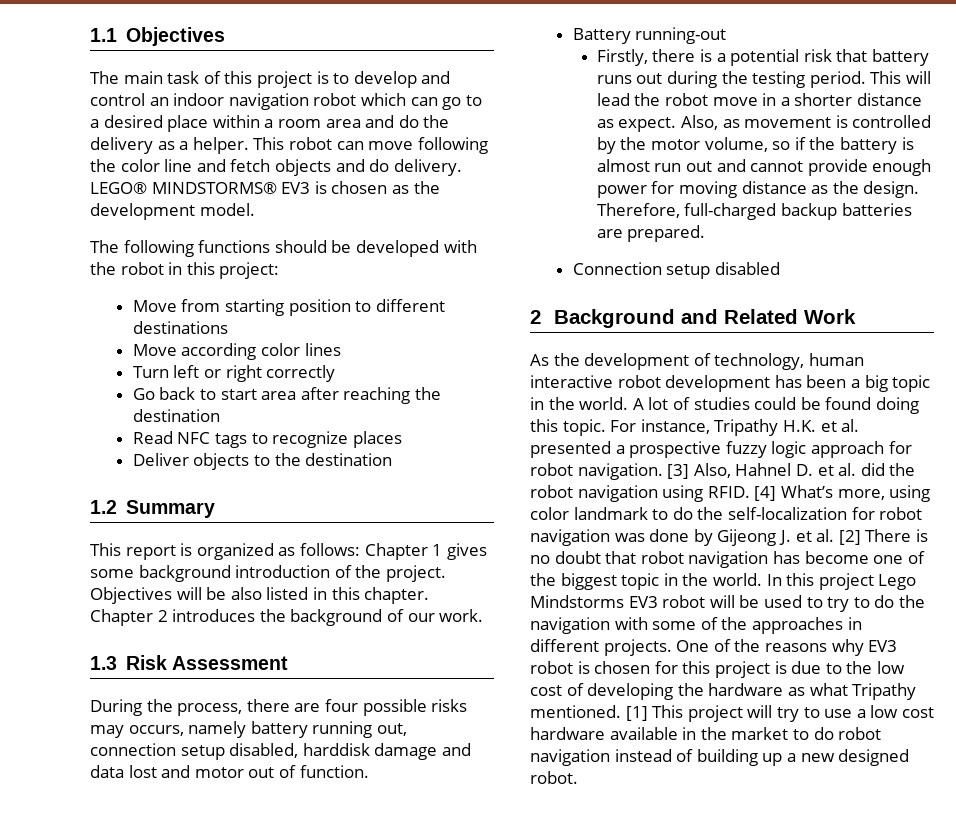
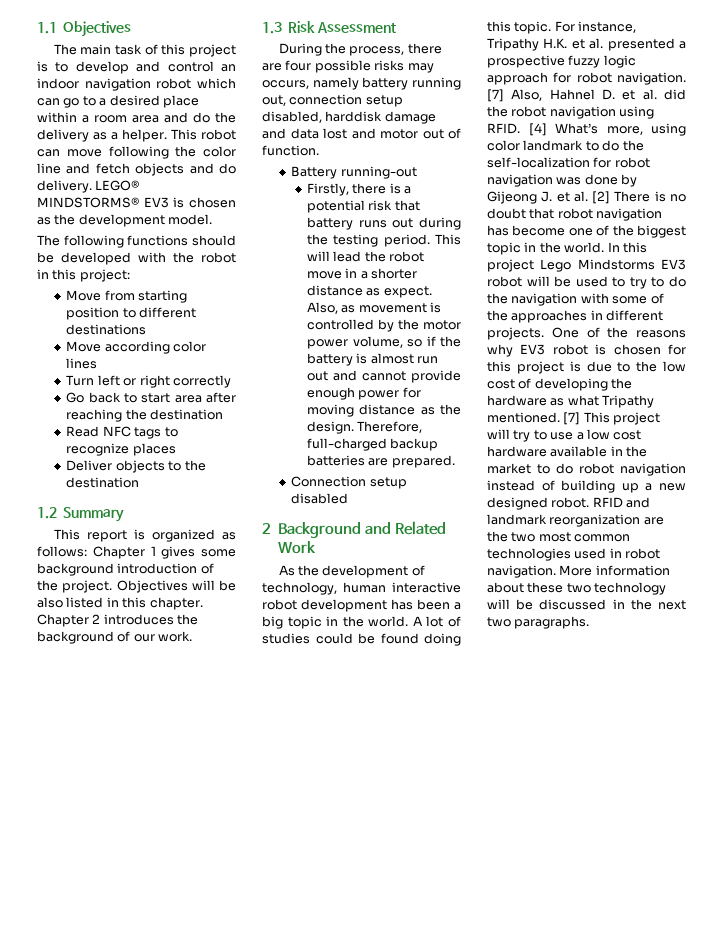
- Also, as movement is controlled by the motor volume, so if the battery is almost run out and cannot provide enough power for moving distance as the design.
+ Also, as movement is controlled by the motor power volume, so if the battery is almost run out and cannot provide enough power for moving distance as the design.
- [3] Also, Hahnel D. et al. did the robot navigation using RFID.
+ [7] Also, Hahnel D. et al. did the robot navigation using RFID.
- [1] This project will try to use a low cost hardware available in the market to do robot navigation instead of building up a new designed robot.
+ [7] This project will try to use a low cost hardware available in the market to do robot navigation instead of building up a new designed robot.
+ RFID and landmark reorganization are the two most common technologies used in robot navigation. More information about these two technology will be discussed in the next two paragraphs.

